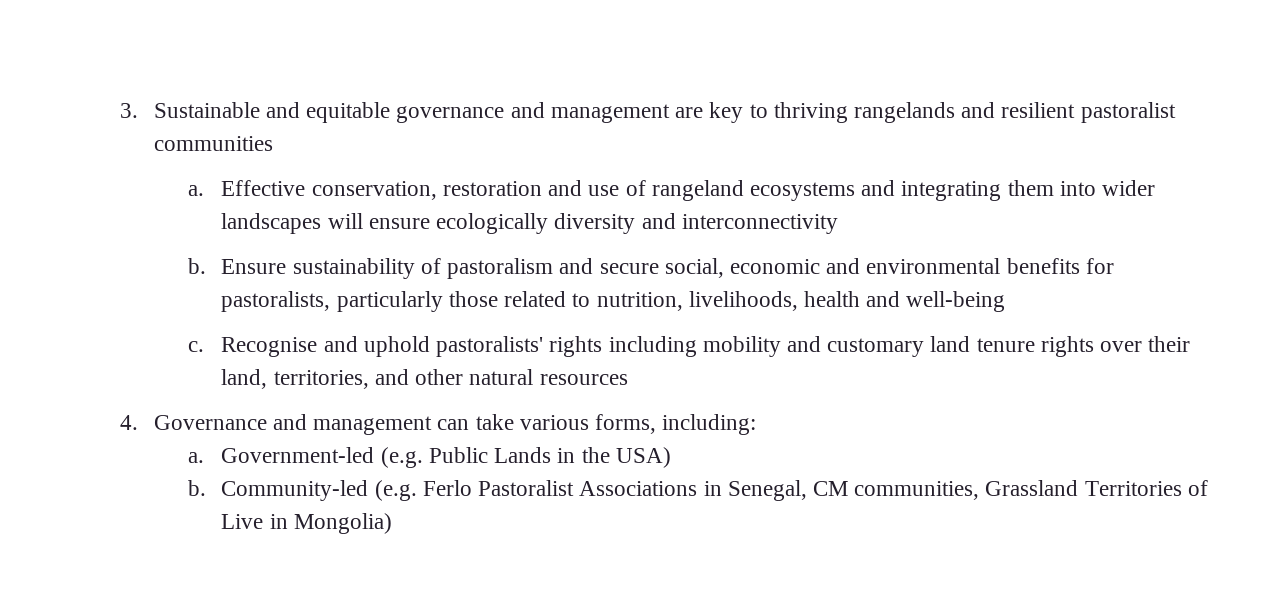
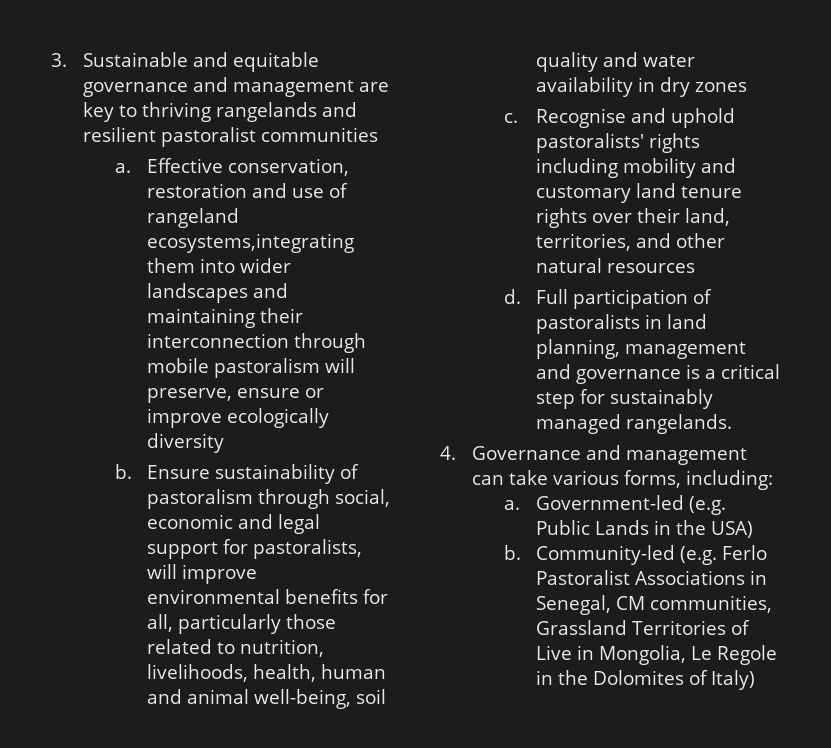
- Effective conservation, restoration and use of rangeland ecosystems and integrating them into wider landscapes will ensure ecologically diversity and interconnectivity
+ Effective conservation, restoration and use of rangeland ecosystems,integrating them into wider landscapes and maintaining their interconnection through mobile pastoralism will preserve, ensure or improve ecologically diversity
- Ensure sustainability of pastoralism and secure social, economic and environmental benefits for pastoralists, particularly those related to nutrition, livelihoods, health and well-being
+ Ensure sustainability of pastoralism through social, economic and legal support for pastoralists, will improve environmental benefits for all, particularly those related to nutrition, livelihoods, health, human and animal well-being, soil quality and water availability in dry zones
+ d. Full participation of pastoralists in land planning, management and governance is a critical step for sustainably managed rangelands.
- Community-led (e.g. Ferlo Pastoralist Associations in Senegal, CM communities, Grassland Territories of Live in Mongolia)
+ Community-led (e.g. Ferlo Pastoralist Associations in Senegal, CM communities, Grassland Territories of Live in Mongolia, Le Regole in the Dolomites of Italy)

